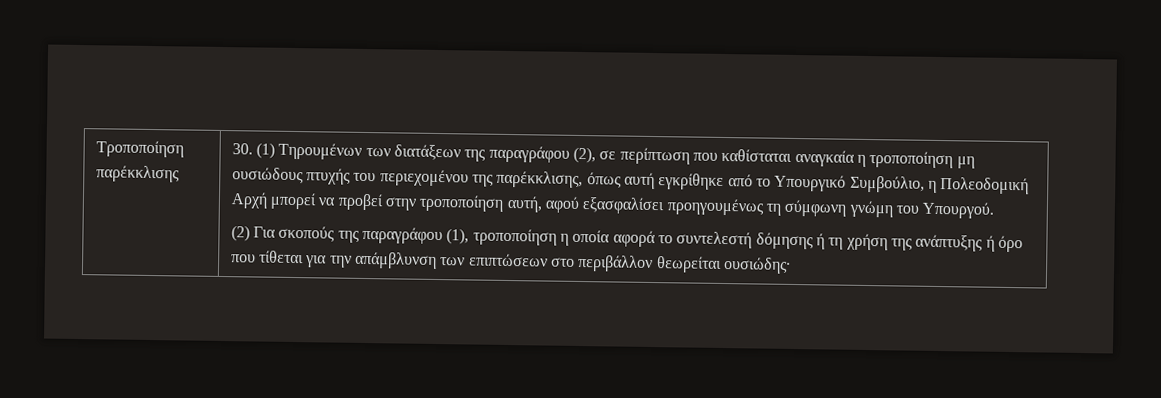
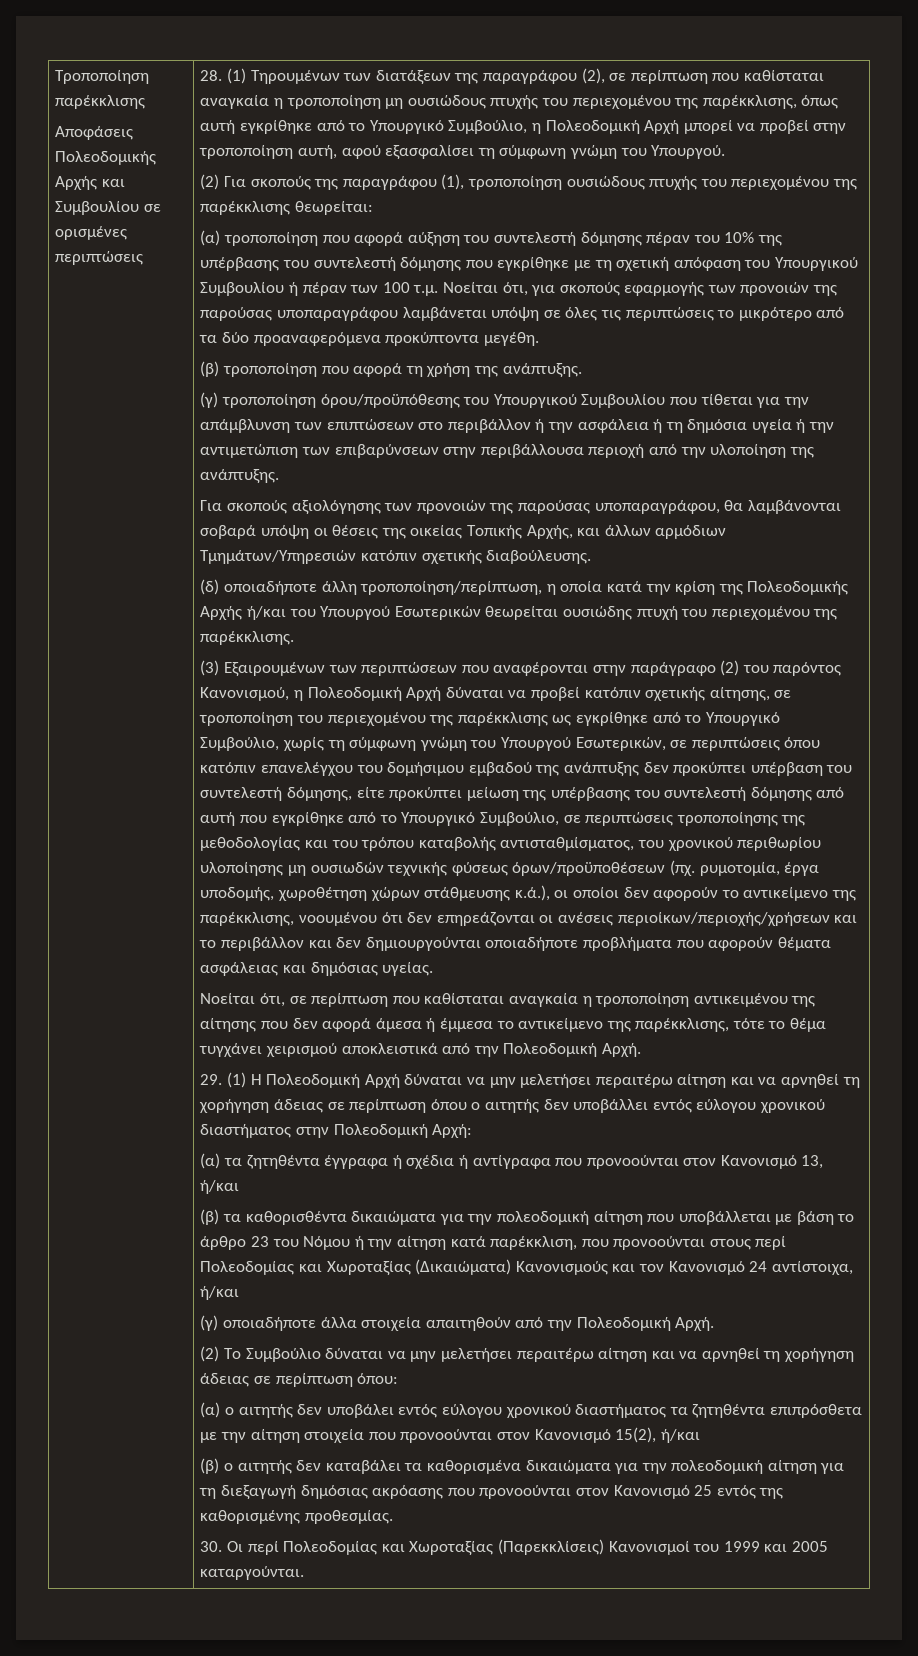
- 30. (1) Τηρουμένων των διατάξεων της παραγράφου (2), σε περίπτωση που καθίσταται αναγκαία η τροποποίηση μη ουσιώδους πτυχής του περιεχομένου της παρέκκλισης, όπως αυτή εγκρίθηκε από το Υπουργικό Συμβούλιο, η Πολεοδομική Αρχή μπορεί να προβεί στην τροποποίηση αυτή, αφού εξασφαλίσει προηγουμένως τη σύμφωνη γνώμη του Υπουργού.
+ Αποφάσεις Πολεοδομικής Αρχής και Συμβουλίου σε ορισμένες περιπτώσεις | 28. (1) Τηρουμένων των διατάξεων της παραγράφου (2), σε περίπτωση που καθίσταται αναγκαία η τροποποίηση μη ουσιώδους πτυχής του περιεχομένου της παρέκκλισης, όπως αυτή εγκρίθηκε από το Υπουργικό Συμβούλιο, η Πολεοδομική Αρχή μπορεί να προβεί στην τροποποίηση αυτή, αφού εξασφαλίσει τη σύμφωνη γνώμη του Υπουργού.
- (2) Για σκοπούς της παραγράφου (1), τροποποίηση η οποία αφορά το συντελεστή δόμησης ή τη χρήση της ανάπτυξης ή όρο που τίθεται για την απάμβλυνση των επιπτώσεων στο περιβάλλον θεωρείται ουσιώδης∙
+ (2) Για σκοπούς της παραγράφου (1), τροποποίηση ουσιώδους πτυχής του περιεχομένου της παρέκκλισης θεωρείται:
+ (α) τροποποίηση που αφορά αύξηση του συντελεστή δόμησης πέραν του 10% της υπέρβασης του συντελεστή δόμησης που εγκρίθηκε με τη σχετική απόφαση του Υπουργικού Συμβουλίου ή πέραν των 100 τ.μ. Νοείται ότι, για σκοπούς εφαρμογής των προνοιών της παρούσας υποπαραγράφου λαμβάνεται υπόψη σε όλες τις περιπτώσεις το μικρότερο από τα δύο προαναφερόμενα προκύπτοντα μεγέθη.
+ (β) τροποποίηση που αφορά τη χρήση της ανάπτυξης.
+ (γ) τροποποίηση όρου/προϋπόθεσης του Υπουργικού Συμβουλίου που τίθεται για την απάμβλυνση των επιπτώσεων στο περιβάλλον ή την ασφάλεια ή τη δημόσια υγεία ή την αντιμετώπιση των επιβαρύνσεων στην περιβάλλουσα περιοχή από την υλοποίηση της ανάπτυξης.
+ Για σκοπούς αξιολόγησης των προνοιών της παρούσας υποπαραγράφου, θα λαμβάνονται σοβαρά υπόψη οι θέσεις της οικείας Τοπικής Αρχής, και άλλων αρμόδιων Τμημάτων/Υπηρεσιών κατόπιν σχετικής διαβούλευσης.
+ (δ) οποιαδήποτε άλλη τροποποίηση/περίπτωση, η οποία κατά την κρίση της Πολεοδομικής Αρχής ή/και του Υπουργού Εσωτερικών θεωρείται ουσιώδης πτυχή του περιεχομένου της παρέκκλισης.
+ (3) Εξαιρουμένων των περιπτώσεων που αναφέρονται στην παράγραφο (2) του παρόντος Κανονισμού, η Πολεοδομική Αρχή δύναται να προβεί κατόπιν σχετικής αίτησης, σε τροποποίηση του περιεχομένου της παρέκκλισης ως εγκρίθηκε από το Υπουργικό Συμβούλιο, χωρίς τη σύμφωνη γνώμη του Υπουργού Εσωτερικών, σε περιπτώσεις όπου κατόπιν επανελέγχου του δομήσιμου εμβαδού της ανάπτυξης δεν προκύπτει υπέρβαση του συντελεστή δόμησης, είτε προκύπτει μείωση της υπέρβασης του συντελεστή δόμησης από αυτή που εγκρίθηκε από το Υπουργικό Συμβούλιο, σε περιπτώσεις τροποποίησης της μεθοδολογίας και του τρόπου καταβολής αντισταθμίσματος, του χρονικού περιθωρίου υλοποίησης μη ουσιωδών τεχνικής φύσεως όρων/προϋποθέσεων (πχ. ρυμοτομία, έργα υποδομής, χωροθέτηση χώρων στάθμευσης κ.ά.), οι οποίοι δεν αφορούν το αντικείμενο της παρέκκλισης, νοουμένου ότι δεν επηρεάζονται οι ανέσεις περιοίκων/περιοχής/χρήσεων και το περιβάλλον και δεν δημιουργούνται οποιαδήποτε προβλήματα που αφορούν θέματα ασφάλειας και δημόσιας υγείας.
+ Νοείται ότι, σε περίπτωση που καθίσταται αναγκαία η τροποποίηση αντικειμένου της αίτησης που δεν αφορά άμεσα ή έμμεσα το αντικείμενο της παρέκκλισης, τότε το θέμα τυγχάνει χειρισμού αποκλειστικά από την Πολεοδομική Αρχή.
+ 29. (1) Η Πολεοδομική Αρχή δύναται να μην μελετήσει περαιτέρω αίτηση και να αρνηθεί τη χορήγηση άδειας σε περίπτωση όπου ο αιτητής δεν υποβάλλει εντός εύλογου χρονικού διαστήματος στην Πολεοδομική Αρχή:
+ (α) τα ζητηθέντα έγγραφα ή σχέδια ή αντίγραφα που προνοούνται στον Κανονισμό 13, ή/και
+ (β) τα καθορισθέντα δικαιώματα για την πολεοδομική αίτηση που υποβάλλεται με βάση το άρθρο 23 του Νόμου ή την αίτηση κατά παρέκκλιση, που προνοούνται στους περί Πολεοδομίας και Χωροταξίας (Δικαιώματα) Κανονισμούς και τον Κανονισμό 24 αντίστοιχα, ή/και
+ (γ) οποιαδήποτε άλλα στοιχεία απαιτηθούν από την Πολεοδομική Αρχή.
+ (2) Το Συμβούλιο δύναται να μην μελετήσει περαιτέρω αίτηση και να αρνηθεί τη χορήγηση άδειας σε περίπτωση όπου:
+ (α) ο αιτητής δεν υποβάλει εντός εύλογου χρονικού διαστήματος τα ζητηθέντα επιπρόσθετα με την αίτηση στοιχεία που προνοούνται στον Κανονισμό 15(2), ή/και
+ (β) ο αιτητής δεν καταβάλει τα καθορισμένα δικαιώματα για την πολεοδομική αίτηση για τη διεξαγωγή δημόσιας ακρόασης που προνοούνται στον Κανονισμό 25 εντός της καθορισμένης προθεσμίας.
+ 30. Οι περί Πολεοδομίας και Χωροταξίας (Παρεκκλίσεις) Κανονισμοί του 1999 και 2005 καταργούνται.

